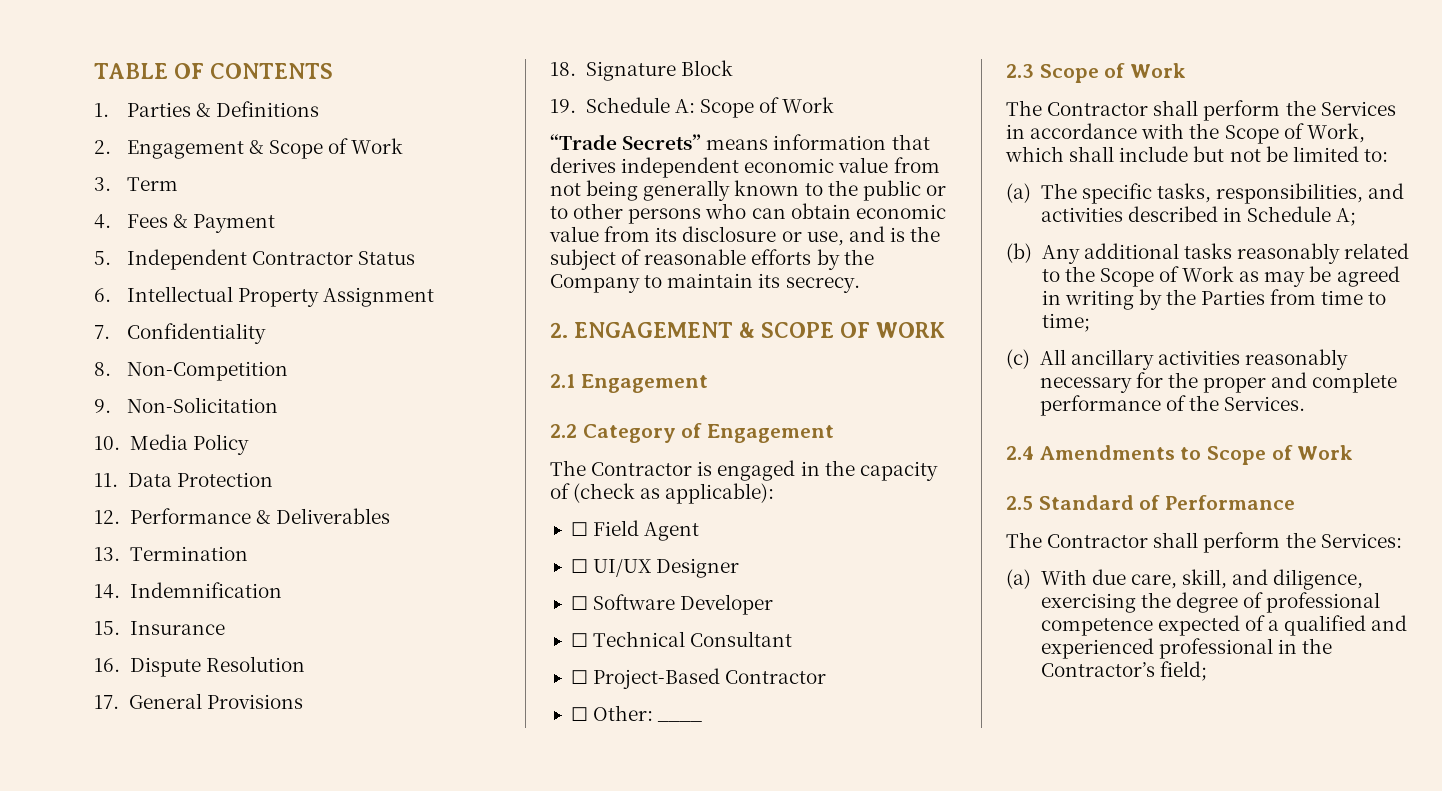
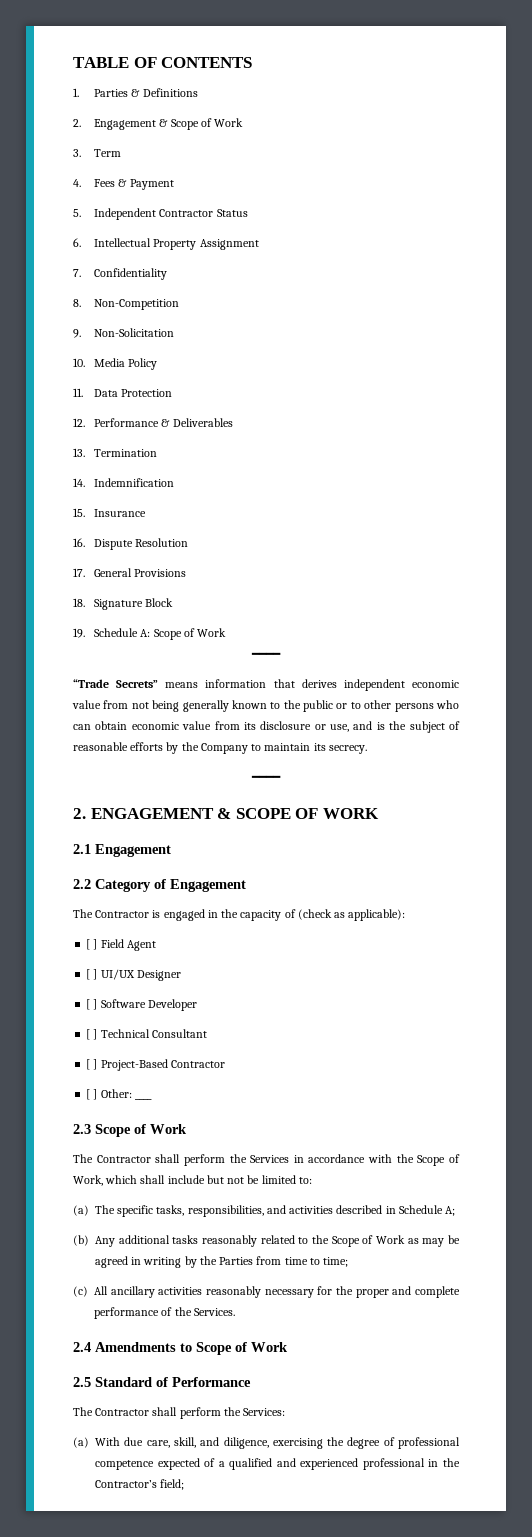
  19. Schedule A: Scope of Work
+ ━━━━
  “Trade Secrets” means information that derives independent economic value from not being generally known to the public or to other persons who can obtain economic value from its disclosure or use, and is the subject of reasonable efforts by the Company to maintain its secrecy.
+ ━━━━
- ☐ Field Agent
+ [ ] Field Agent
- ☐ UI/UX Designer
+ [ ] UI/UX Designer
- ☐ Software Developer
+ [ ] Software Developer
- ☐ Technical Consultant
+ [ ] Technical Consultant
- ☐ Project-Based Contractor
+ [ ] Project-Based Contractor
- ☐ Other: ____
+ [ ] Other: ____

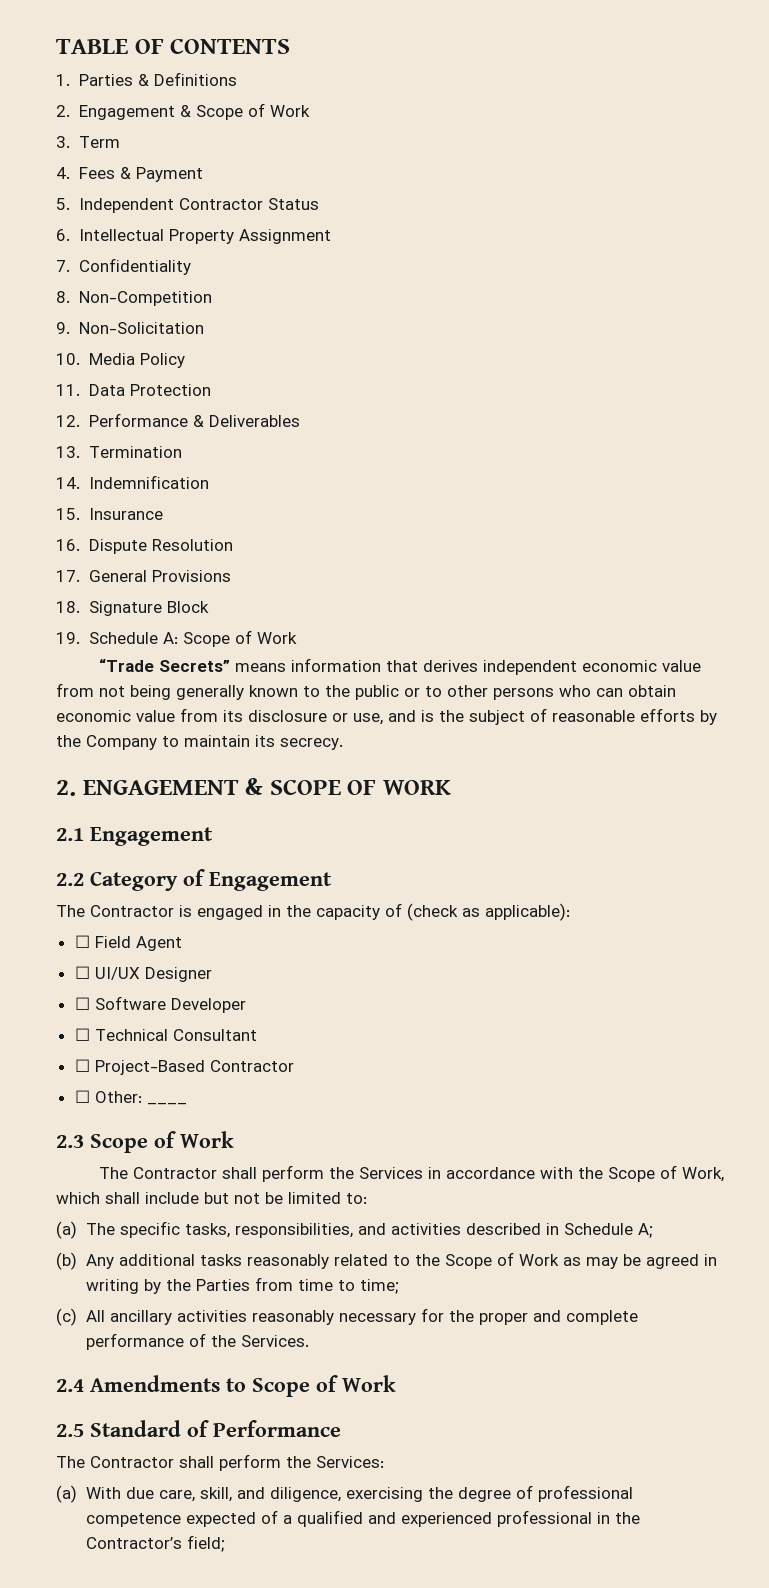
  19. Schedule A: Scope of Work
- ━━━━
  “Trade Secrets” means information that derives independent economic value from not being generally known to the public or to other persons who can obtain economic value from its disclosure or use, and is the subject of reasonable efforts by the Company to maintain its secrecy.
- ━━━━
- [ ] Field Agent
+ ☐ Field Agent
- [ ] UI/UX Designer
+ ☐ UI/UX Designer
- [ ] Software Developer
+ ☐ Software Developer
- [ ] Technical Consultant
+ ☐ Technical Consultant
- [ ] Project-Based Contractor
+ ☐ Project-Based Contractor
- [ ] Other: ____
+ ☐ Other: ____

